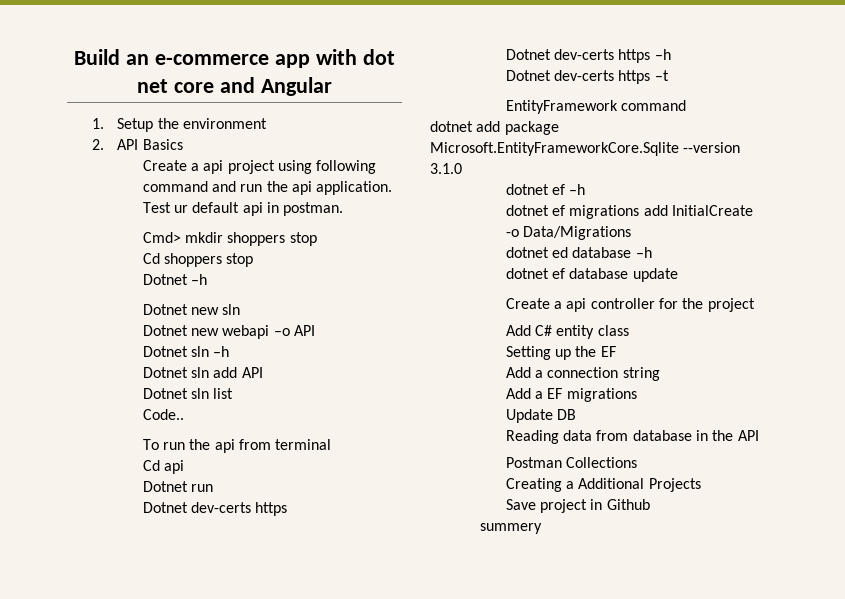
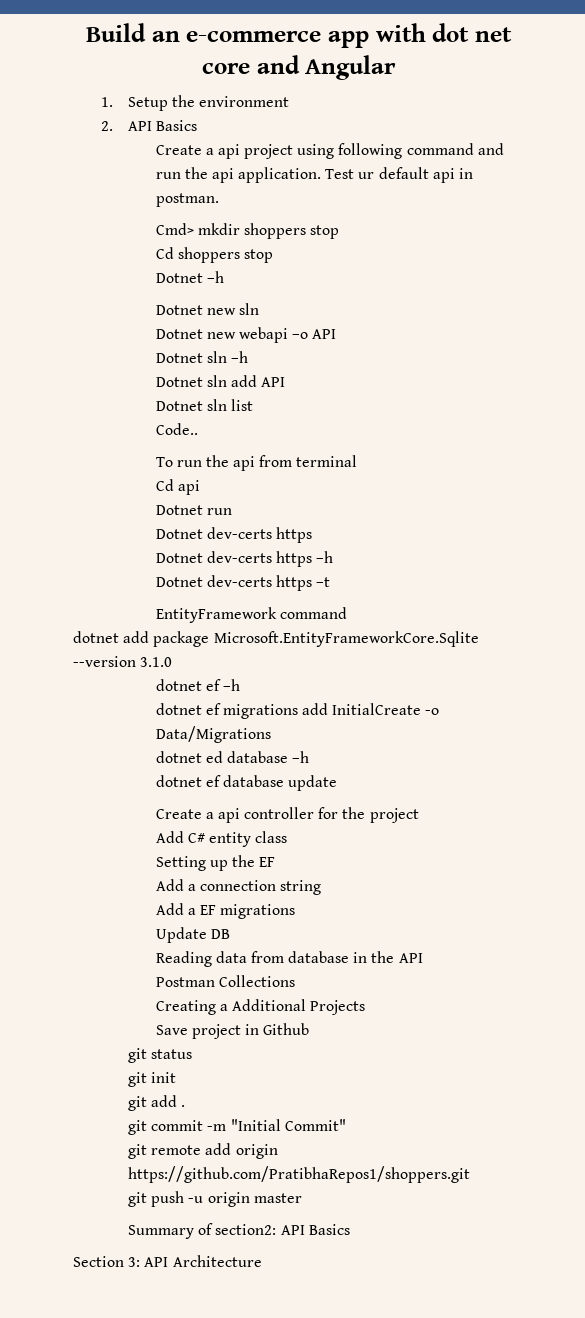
- summery
+ git status
+ git init
+ git add .
+ git commit -m "Initial Commit"
+ git remote add origin https://github.com/PratibhaRepos1/shoppers.git
+ git push -u origin master
+ Summary of section2: API Basics
+ Section 3: API Architecture

